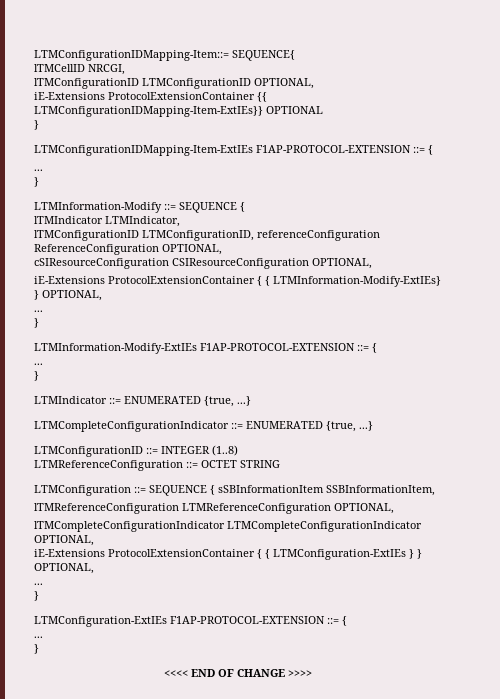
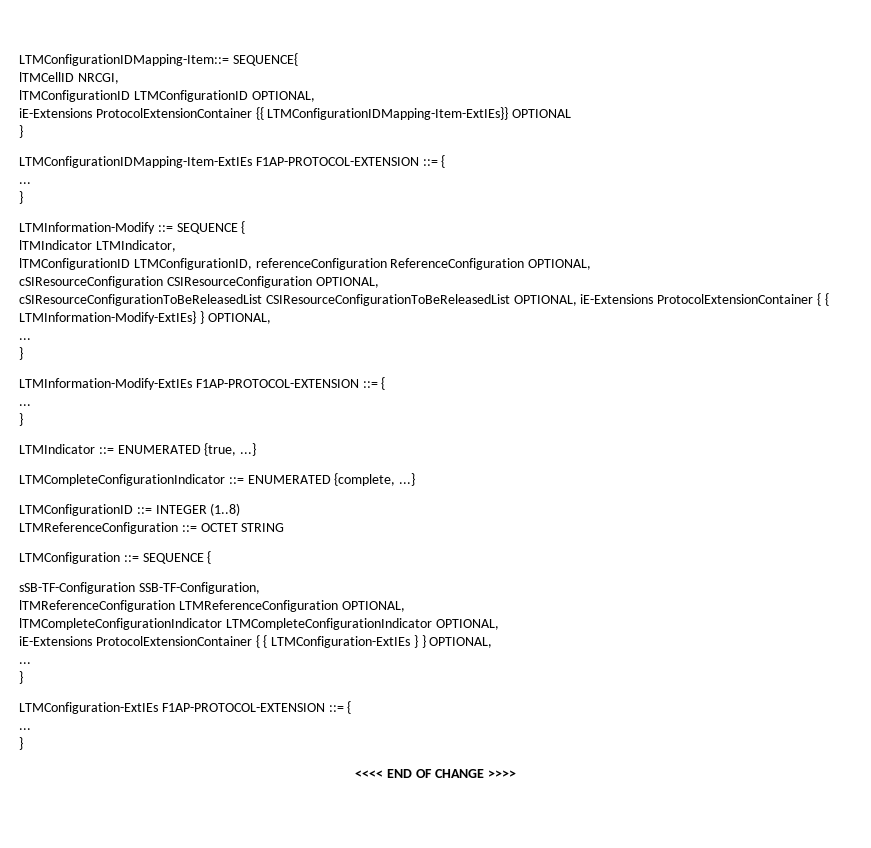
- iE-Extensions ProtocolExtensionContainer { { LTMInformation-Modify-ExtIEs} } OPTIONAL,
+ cSIResourceConfigurationToBeReleasedList CSIResourceConfigurationToBeReleasedList OPTIONAL, iE-Extensions ProtocolExtensionContainer { { LTMInformation-Modify-ExtIEs} } OPTIONAL,
- LTMCompleteConfigurationIndicator ::= ENUMERATED {true, ...}
+ LTMCompleteConfigurationIndicator ::= ENUMERATED {complete, ...}
- LTMConfiguration ::= SEQUENCE { sSBInformationItem SSBInformationItem,
+ LTMConfiguration ::= SEQUENCE {
+ sSB-TF-Configuration SSB-TF-Configuration,

